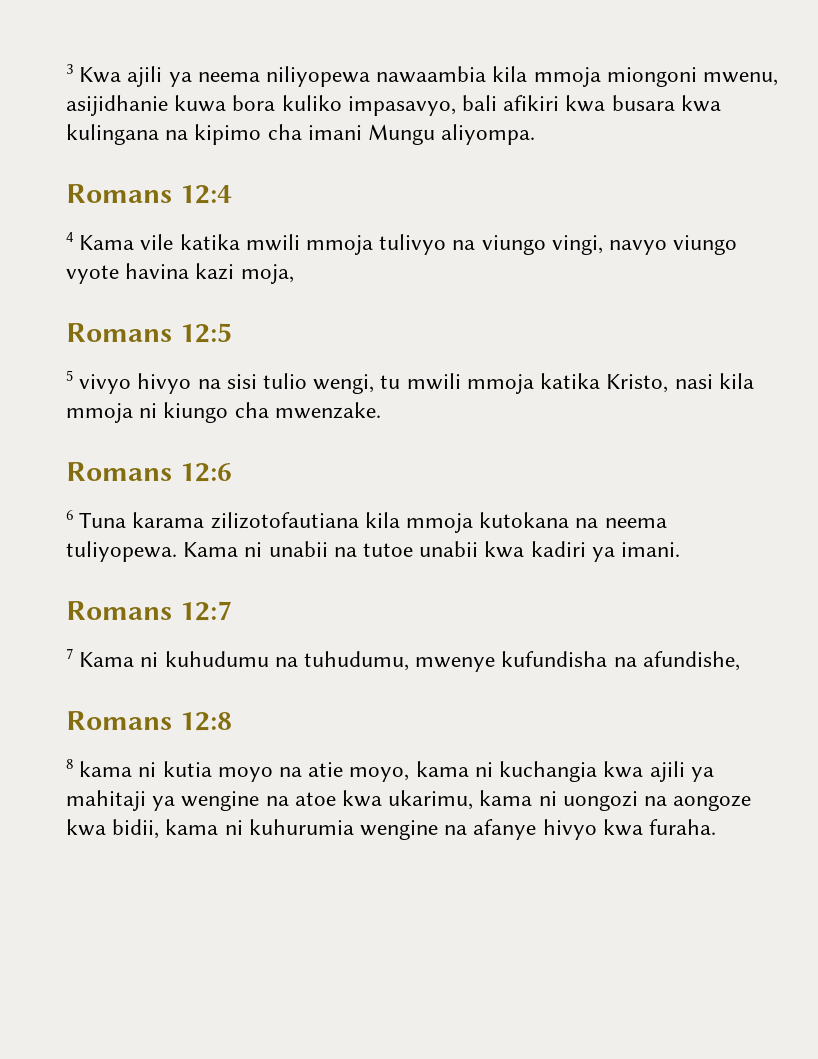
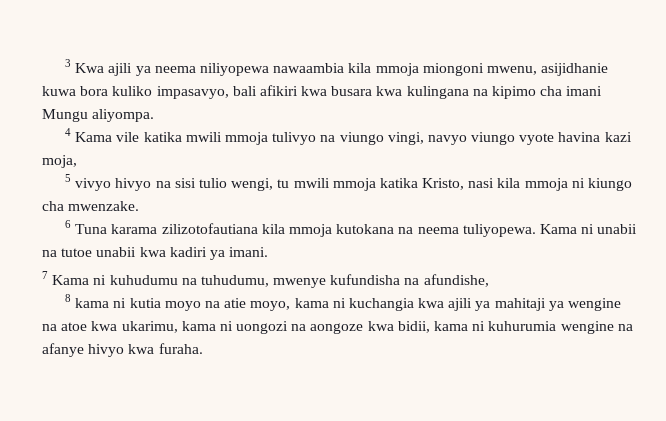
- Romans 12:4
- Romans 12:5
- Romans 12:6
- Romans 12:7
- Romans 12:8

